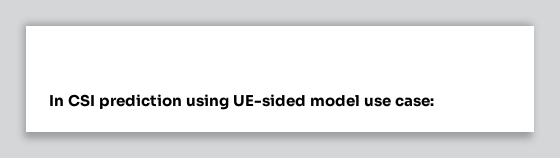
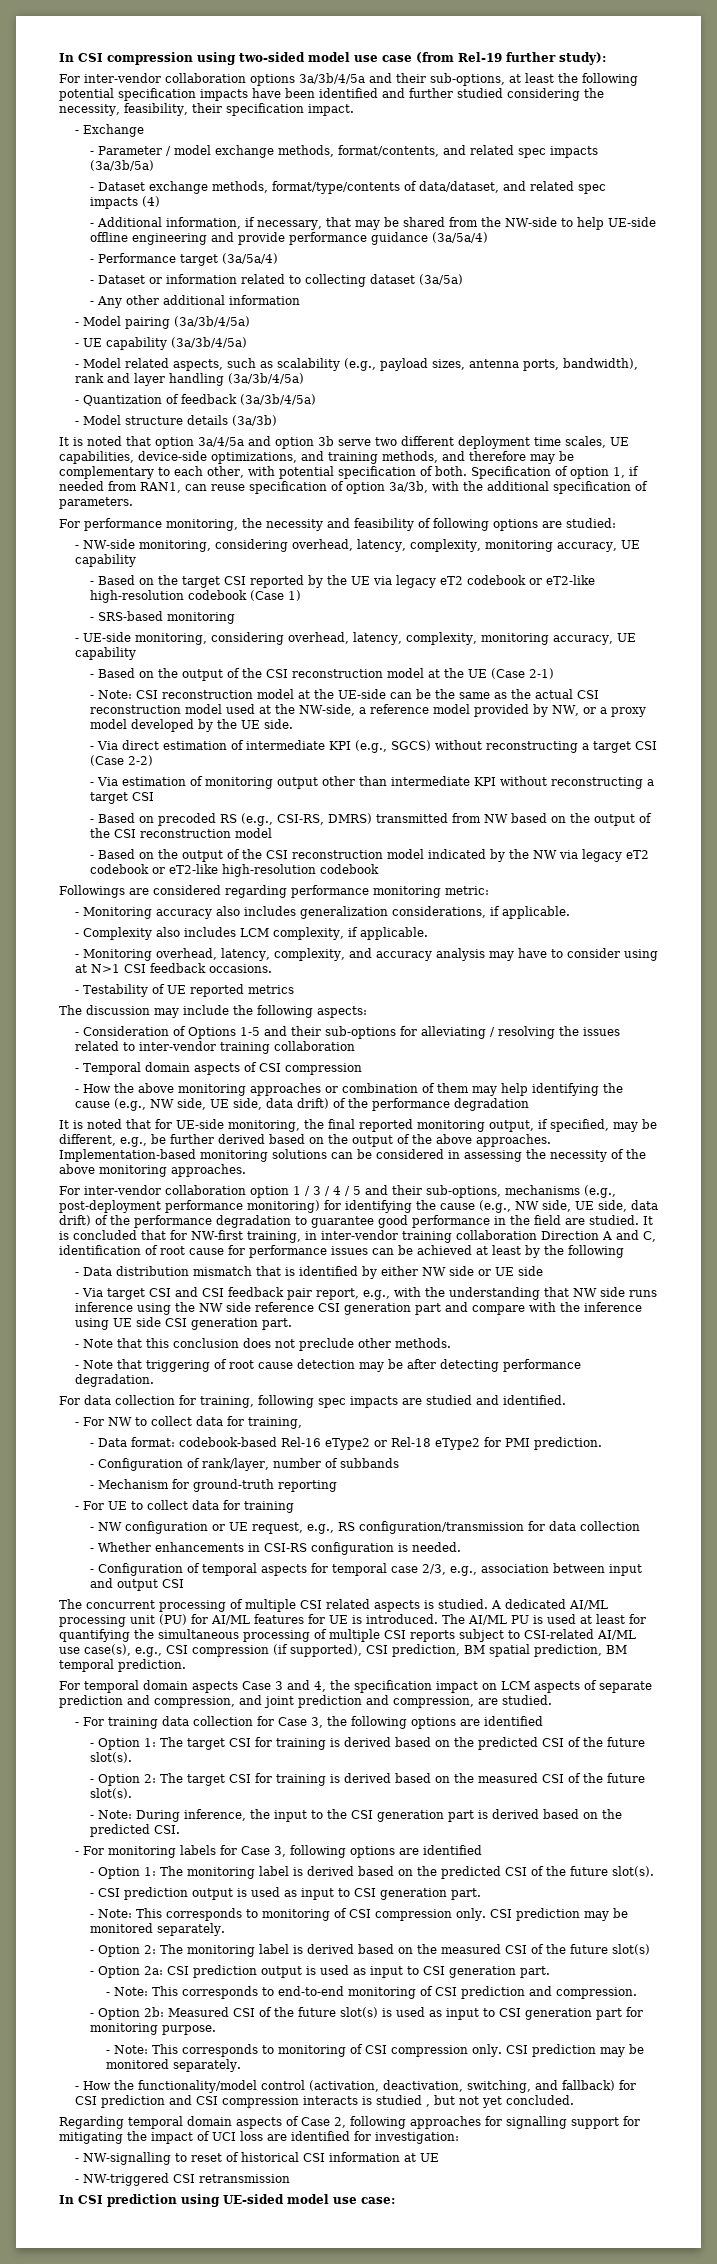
+ In CSI compression using two-sided model use case (from Rel-19 further study):
+ For inter-vendor collaboration options 3a/3b/4/5a and their sub-options, at least the following potential specification impacts have been identified and further studied considering the necessity, feasibility, their specification impact.
+ - Exchange
+ - Parameter / model exchange methods, format/contents, and related spec impacts (3a/3b/5a)
+ - Dataset exchange methods, format/type/contents of data/dataset, and related spec impacts (4)
+ - Additional information, if necessary, that may be shared from the NW-side to help UE-side offline engineering and provide performance guidance (3a/5a/4)
+ - Performance target (3a/5a/4)
+ - Dataset or information related to collecting dataset (3a/5a)
+ - Any other additional information
+ - Model pairing (3a/3b/4/5a)
+ - UE capability (3a/3b/4/5a)
+ - Model related aspects, such as scalability (e.g., payload sizes, antenna ports, bandwidth), rank and layer handling (3a/3b/4/5a)
+ - Quantization of feedback (3a/3b/4/5a)
+ - Model structure details (3a/3b)
+ It is noted that option 3a/4/5a and option 3b serve two different deployment time scales, UE capabilities, device-side optimizations, and training methods, and therefore may be complementary to each other, with potential specification of both. Specification of option 1, if needed from RAN1, can reuse specification of option 3a/3b, with the additional specification of parameters.
+ For performance monitoring, the necessity and feasibility of following options are studied:
+ - NW-side monitoring, considering overhead, latency, complexity, monitoring accuracy, UE capability
+ - Based on the target CSI reported by the UE via legacy eT2 codebook or eT2-like high-resolution codebook (Case 1)
+ - SRS-based monitoring
+ - UE-side monitoring, considering overhead, latency, complexity, monitoring accuracy, UE capability
+ - Based on the output of the CSI reconstruction model at the UE (Case 2-1)
+ - Note: CSI reconstruction model at the UE-side can be the same as the actual CSI reconstruction model used at the NW-side, a reference model provided by NW, or a proxy model developed by the UE side.
+ - Via direct estimation of intermediate KPI (e.g., SGCS) without reconstructing a target CSI (Case 2-2)
+ - Via estimation of monitoring output other than intermediate KPI without reconstructing a target CSI
+ - Based on precoded RS (e.g., CSI-RS, DMRS) transmitted from NW based on the output of the CSI reconstruction model
+ - Based on the output of the CSI reconstruction model indicated by the NW via legacy eT2 codebook or eT2-like high-resolution codebook
+ Followings are considered regarding performance monitoring metric:
+ - Monitoring accuracy also includes generalization considerations, if applicable.
+ - Complexity also includes LCM complexity, if applicable.
+ - Monitoring overhead, latency, complexity, and accuracy analysis may have to consider using at N>1 CSI feedback occasions.
+ - Testability of UE reported metrics
+ The discussion may include the following aspects:
+ - Consideration of Options 1-5 and their sub-options for alleviating / resolving the issues related to inter-vendor training collaboration
+ - Temporal domain aspects of CSI compression
+ - How the above monitoring approaches or combination of them may help identifying the cause (e.g., NW side, UE side, data drift) of the performance degradation
+ It is noted that for UE-side monitoring, the final reported monitoring output, if specified, may be different, e.g., be further derived based on the output of the above approaches. Implementation-based monitoring solutions can be considered in assessing the necessity of the above monitoring approaches.
+ For inter-vendor collaboration option 1 / 3 / 4 / 5 and their sub-options, mechanisms (e.g., post-deployment performance monitoring) for identifying the cause (e.g., NW side, UE side, data drift) of the performance degradation to guarantee good performance in the field are studied. It is concluded that for NW-first training, in inter-vendor training collaboration Direction A and C, identification of root cause for performance issues can be achieved at least by the following
+ - Data distribution mismatch that is identified by either NW side or UE side
+ - Via target CSI and CSI feedback pair report, e.g., with the understanding that NW side runs inference using the NW side reference CSI generation part and compare with the inference using UE side CSI generation part.
+ - Note that this conclusion does not preclude other methods.
+ - Note that triggering of root cause detection may be after detecting performance degradation.
+ For data collection for training, following spec impacts are studied and identified.
+ - For NW to collect data for training,
+ - Data format: codebook-based Rel-16 eType2 or Rel-18 eType2 for PMI prediction.
+ - Configuration of rank/layer, number of subbands
+ - Mechanism for ground-truth reporting
+ - For UE to collect data for training
+ - NW configuration or UE request, e.g., RS configuration/transmission for data collection
+ - Whether enhancements in CSI-RS configuration is needed.
+ - Configuration of temporal aspects for temporal case 2/3, e.g., association between input and output CSI
+ The concurrent processing of multiple CSI related aspects is studied. A dedicated AI/ML processing unit (PU) for AI/ML features for UE is introduced. The AI/ML PU is used at least for quantifying the simultaneous processing of multiple CSI reports subject to CSI-related AI/ML use case(s), e.g., CSI compression (if supported), CSI prediction, BM spatial prediction, BM temporal prediction.
+ For temporal domain aspects Case 3 and 4, the specification impact on LCM aspects of separate prediction and compression, and joint prediction and compression, are studied.
+ - For training data collection for Case 3, the following options are identified
+ - Option 1: The target CSI for training is derived based on the predicted CSI of the future slot(s).
+ - Option 2: The target CSI for training is derived based on the measured CSI of the future slot(s).
+ - Note: During inference, the input to the CSI generation part is derived based on the predicted CSI.
+ - For monitoring labels for Case 3, following options are identified
+ - Option 1: The monitoring label is derived based on the predicted CSI of the future slot(s).
+ - CSI prediction output is used as input to CSI generation part.
+ - Note: This corresponds to monitoring of CSI compression only. CSI prediction may be monitored separately.
+ - Option 2: The monitoring label is derived based on the measured CSI of the future slot(s)
+ - Option 2a: CSI prediction output is used as input to CSI generation part.
+ - Note: This corresponds to end-to-end monitoring of CSI prediction and compression.
+ - Option 2b: Measured CSI of the future slot(s) is used as input to CSI generation part for monitoring purpose.
+ - Note: This corresponds to monitoring of CSI compression only. CSI prediction may be monitored separately.
+ - How the functionality/model control (activation, deactivation, switching, and fallback) for CSI prediction and CSI compression interacts is studied , but not yet concluded.
+ Regarding temporal domain aspects of Case 2, following approaches for signalling support for mitigating the impact of UCI loss are identified for investigation:
+ - NW-signalling to reset of historical CSI information at UE
+ - NW-triggered CSI retransmission

